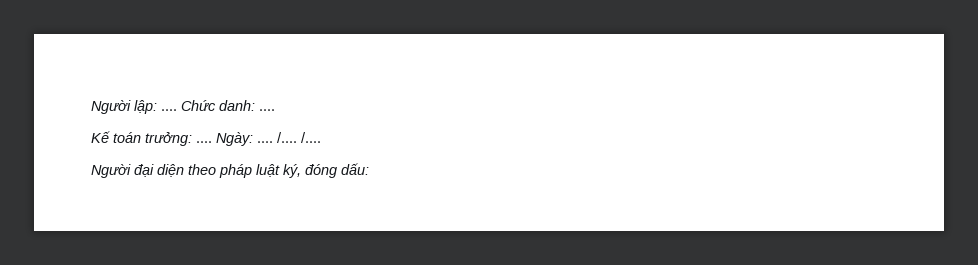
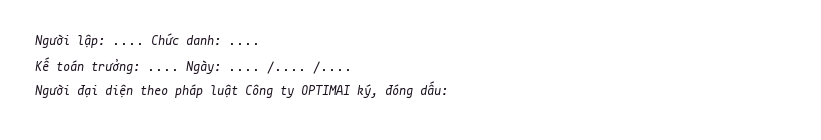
- Người đại diện theo pháp luật ký, đóng dấu:
+ Người đại diện theo pháp luật Công ty OPTIMAI ký, đóng dấu:

